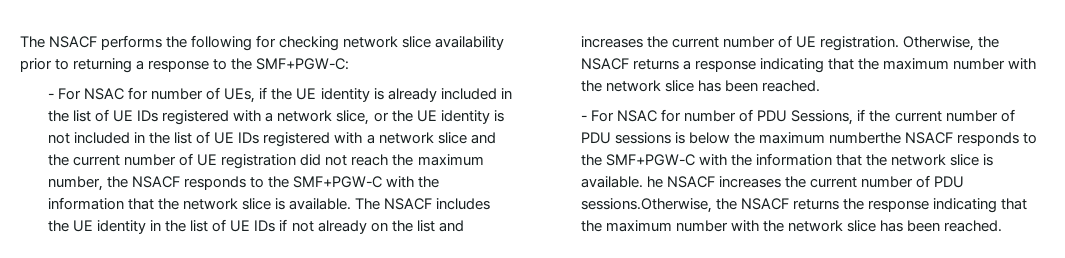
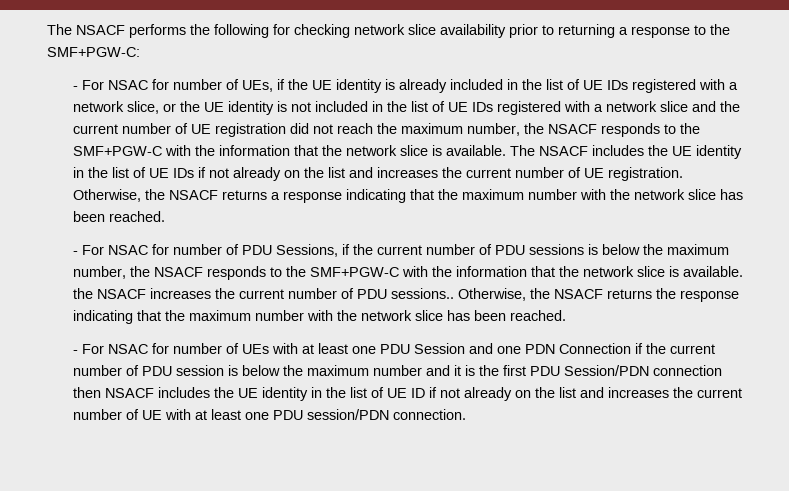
- - For NSAC for number of PDU Sessions, if the current number of PDU sessions is below the maximum numberthe NSACF responds to the SMF+PGW-C with the information that the network slice is available. he NSACF increases the current number of PDU sessions.Otherwise, the NSACF returns the response indicating that the maximum number with the network slice has been reached.
+ - For NSAC for number of PDU Sessions, if the current number of PDU sessions is below the maximum number, the NSACF responds to the SMF+PGW-C with the information that the network slice is available. the NSACF increases the current number of PDU sessions.. Otherwise, the NSACF returns the response indicating that the maximum number with the network slice has been reached.
+ - For NSAC for number of UEs with at least one PDU Session and one PDN Connection if the current number of PDU session is below the maximum number and it is the first PDU Session/PDN connection then NSACF includes the UE identity in the list of UE ID if not already on the list and increases the current number of UE with at least one PDU session/PDN connection.

